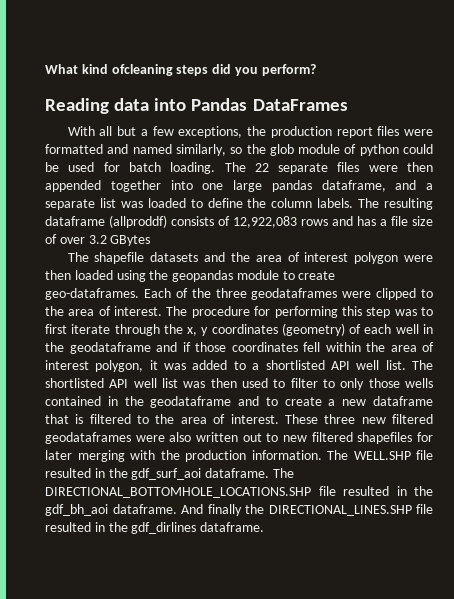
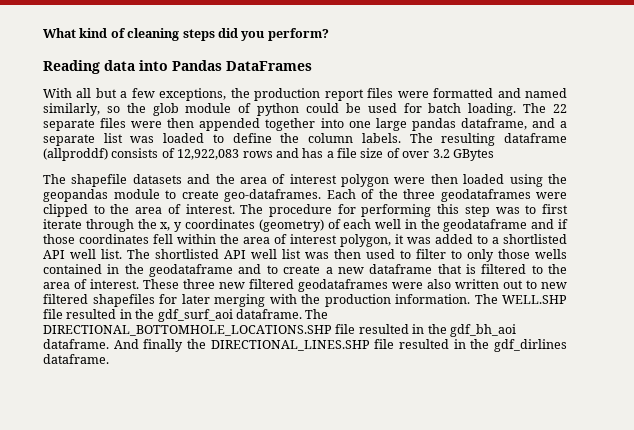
- What kind ofcleaning steps did you perform?
+ What kind of cleaning steps did you perform?

